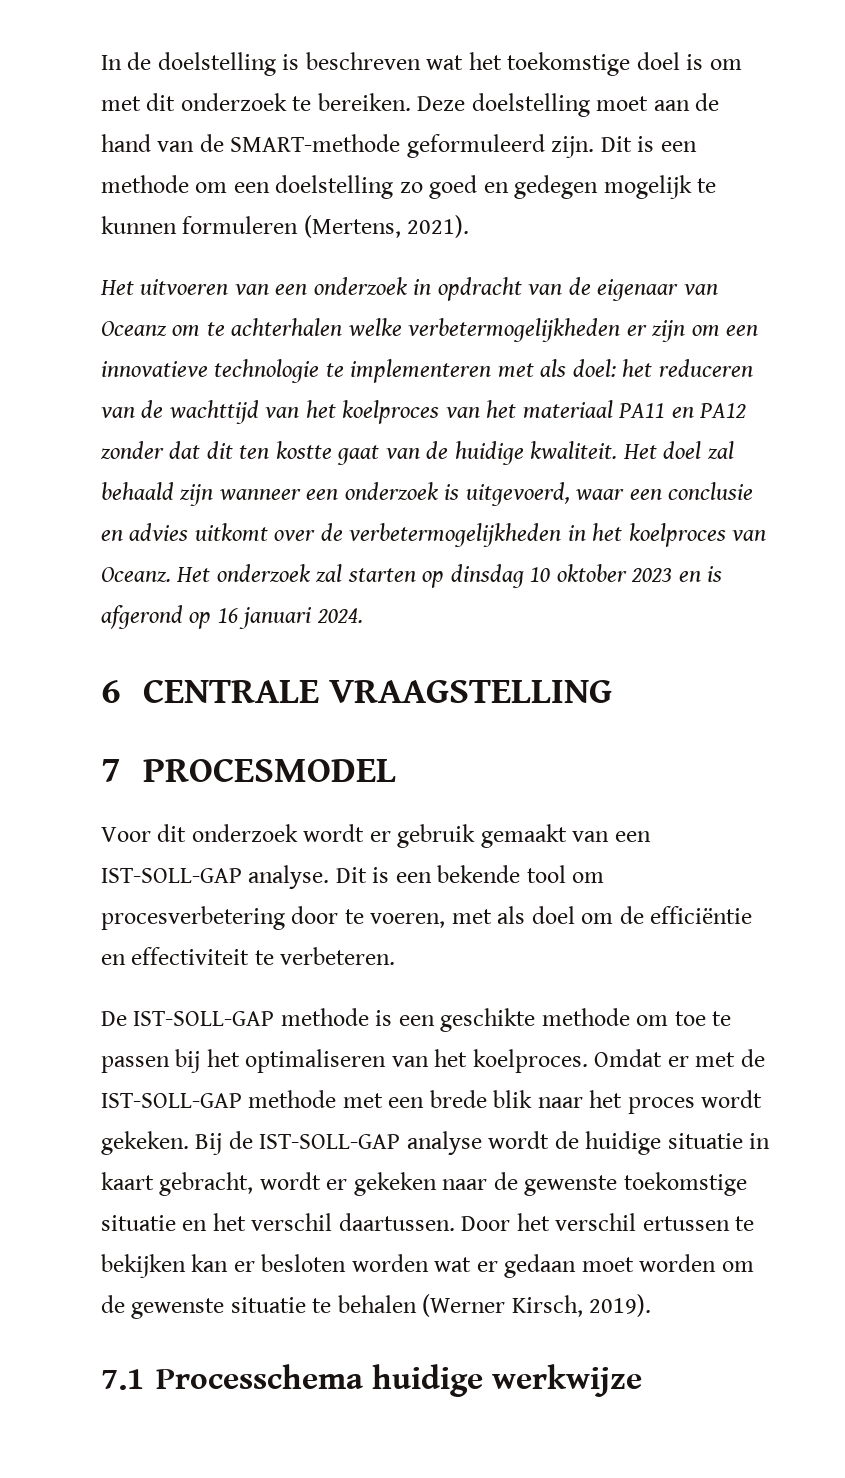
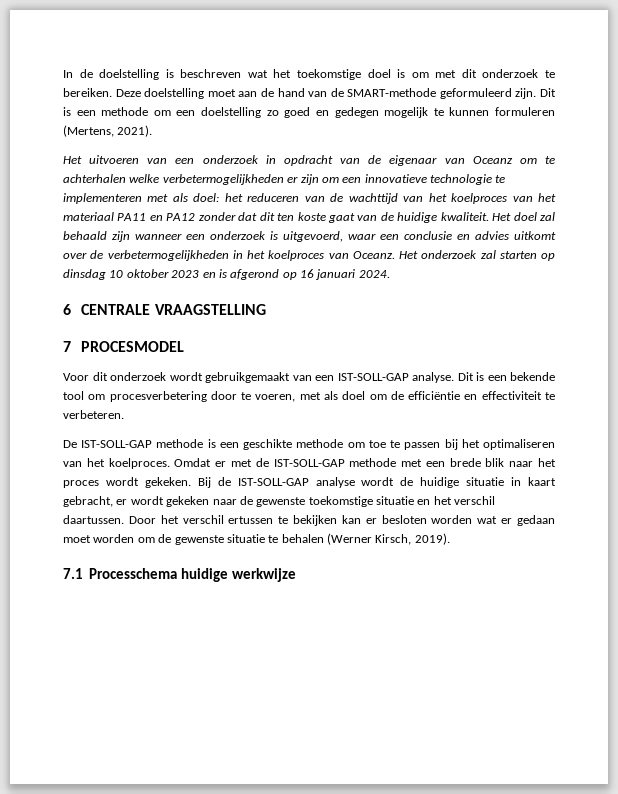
- Het uitvoeren van een onderzoek in opdracht van de eigenaar van Oceanz om te achterhalen welke verbetermogelijkheden er zijn om een innovatieve technologie te implementeren met als doel: het reduceren van de wachttijd van het koelproces van het materiaal PA11 en PA12 zonder dat dit ten kostte gaat van de huidige kwaliteit.
+ Het uitvoeren van een onderzoek in opdracht van de eigenaar van Oceanz om te achterhalen welke verbetermogelijkheden er zijn om een innovatieve technologie te implementeren met als doel: het reduceren van de wachttijd van het koelproces van het materiaal PA11 en PA12 zonder dat dit ten koste gaat van de huidige kwaliteit.
- Voor dit onderzoek wordt er gebruik gemaakt van een IST-SOLL-GAP analyse.
+ Voor dit onderzoek wordt gebruikgemaakt van een IST-SOLL-GAP analyse.
- Bij de IST-SOLL-GAP analyse wordt de huidige situatie in kaart gebracht, wordt er gekeken naar de gewenste toekomstige situatie en het verschil daartussen.
+ Bij de IST-SOLL-GAP analyse wordt de huidige situatie in kaart gebracht, er wordt gekeken naar de gewenste toekomstige situatie en het verschil daartussen.

